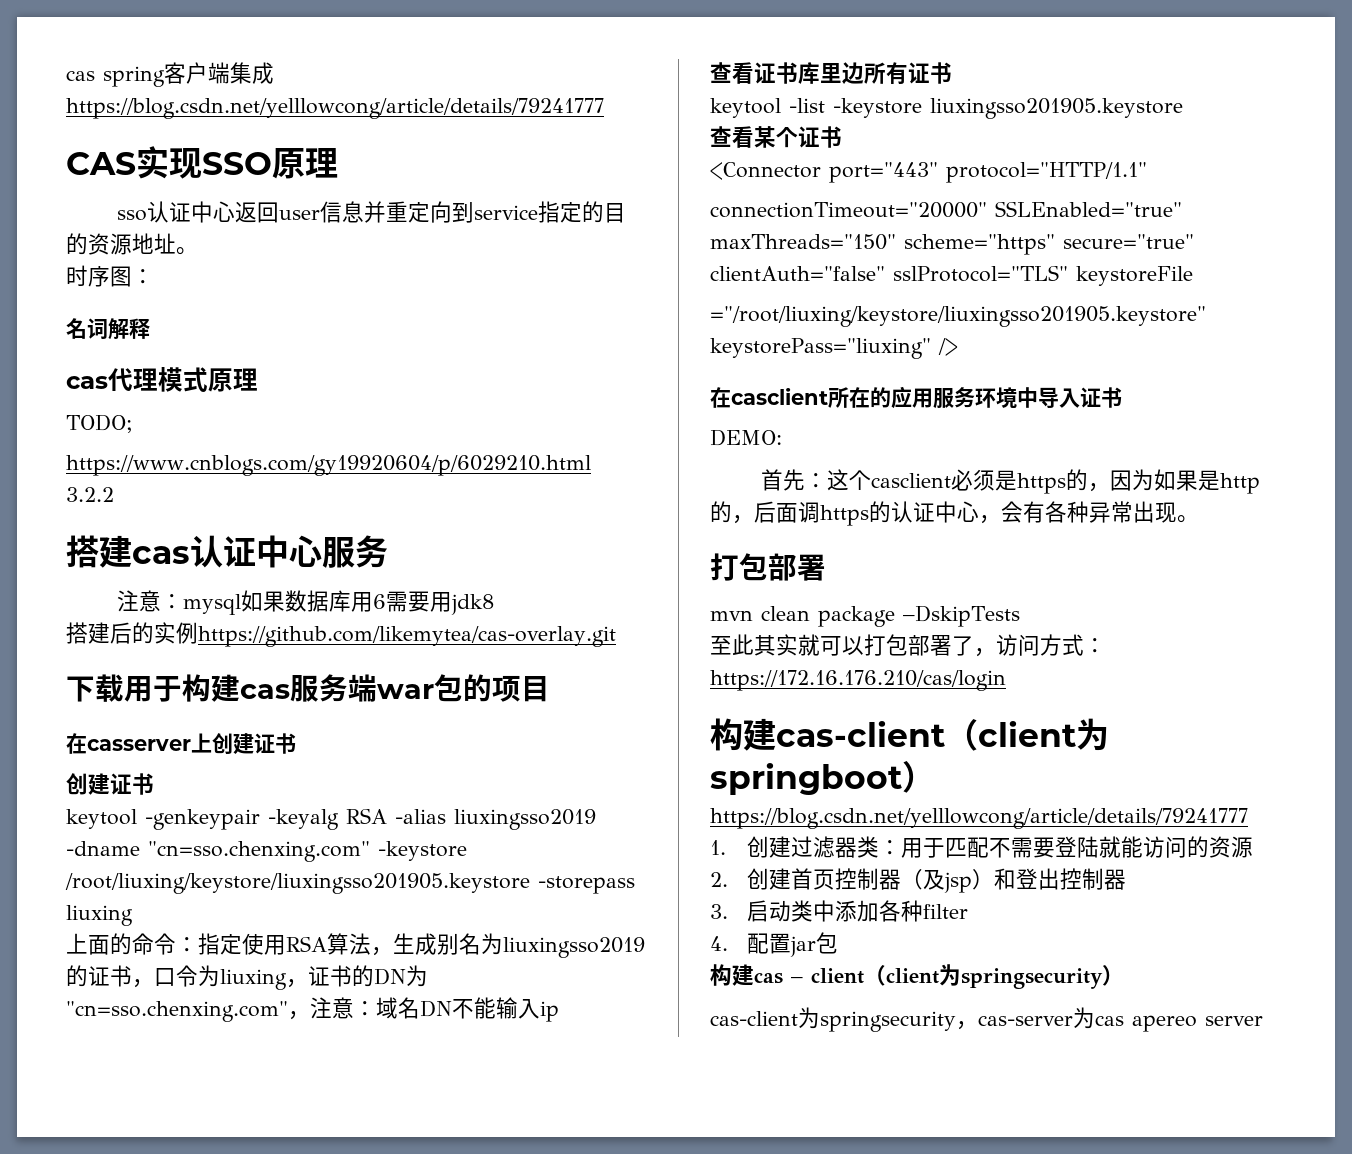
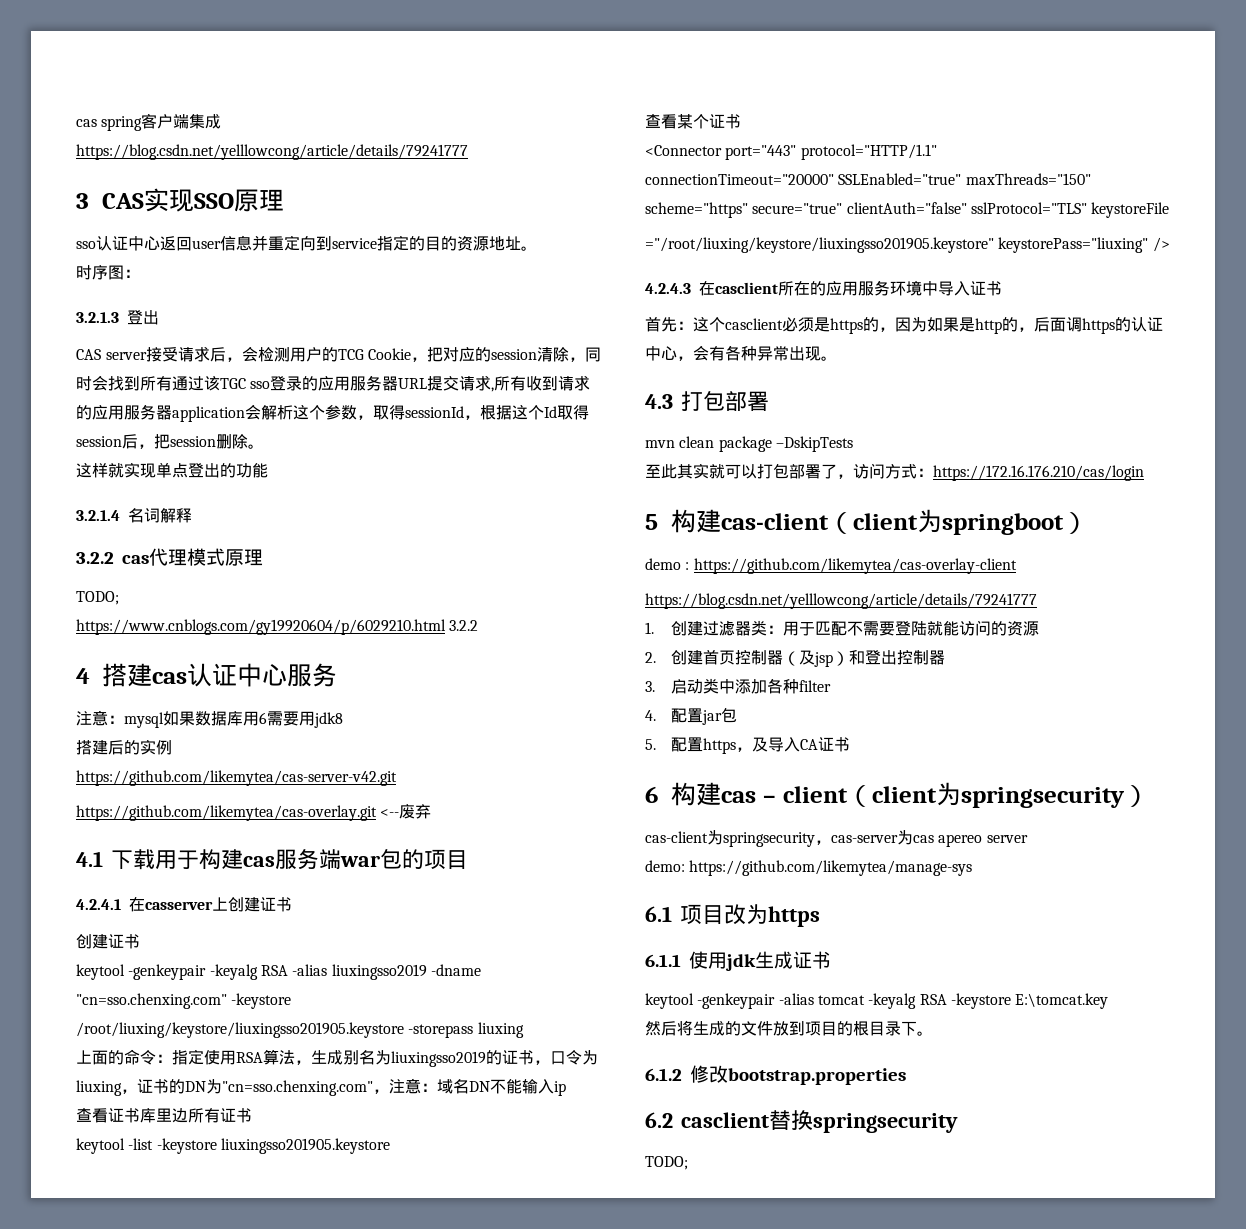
- CAS实现SSO原理
+ 3 CAS实现SSO原理
- 名词解释
+ 3.2.1.3登出
+ CAS server接受请求后，会检测用户的TCG Cookie，把对应的session清除，同时会找到所有通过该TGC sso登录的应用服务器URL提交请求,所有收到请求的应用服务器application会解析这个参数，取得sessionId，根据这个Id取得session后，把session删除。
+ 这样就实现单点登出的功能
+ 3.2.1.4名词解释
- cas代理模式原理
+ 3.2.2 cas代理模式原理
- 搭建cas认证中心服务
+ 4搭建cas认证中心服务
- 搭建后的实例https://github.com/likemytea/cas-overlay.git
- 下载用于构建cas服务端war包的项目
+ 搭建后的实例
+ https://github.com/likemytea/cas-server-v42.git
+ https://github.com/likemytea/cas-overlay.git <--废弃
+ 4.1下载用于构建cas服务端war包的项目
- 在casserver上创建证书
+ 4.2.4.1在casserver上创建证书
- 在casclient所在的应用服务环境中导入证书
+ 4.2.4.3在casclient所在的应用服务环境中导入证书
- DEMO:
  首先：这个casclient必须是https的，因为如果是http的，后面调https的认证中心，会有各种异常出现。
- 打包部署
+ 4.3打包部署
- 构建cas-client（client为springboot）
+ 5构建cas-client（client为springboot）
+ demo : https://github.com/likemytea/cas-overlay-client
- 构建cas – client（client为springsecurity）
+ 5.配置https，及导入CA证书
+ 6构建cas – client（client为springsecurity）
+ demo: https://github.com/likemytea/manage-sys
+ 6.1项目改为https
+ 6.1.1使用jdk生成证书
+ keytool -genkeypair -alias tomcat -keyalg RSA -keystore E:\tomcat.key
+ 然后将生成的文件放到项目的根目录下。
+ 6.1.2修改bootstrap.properties
+ 6.2 casclient替换springsecurity
+ TODO;

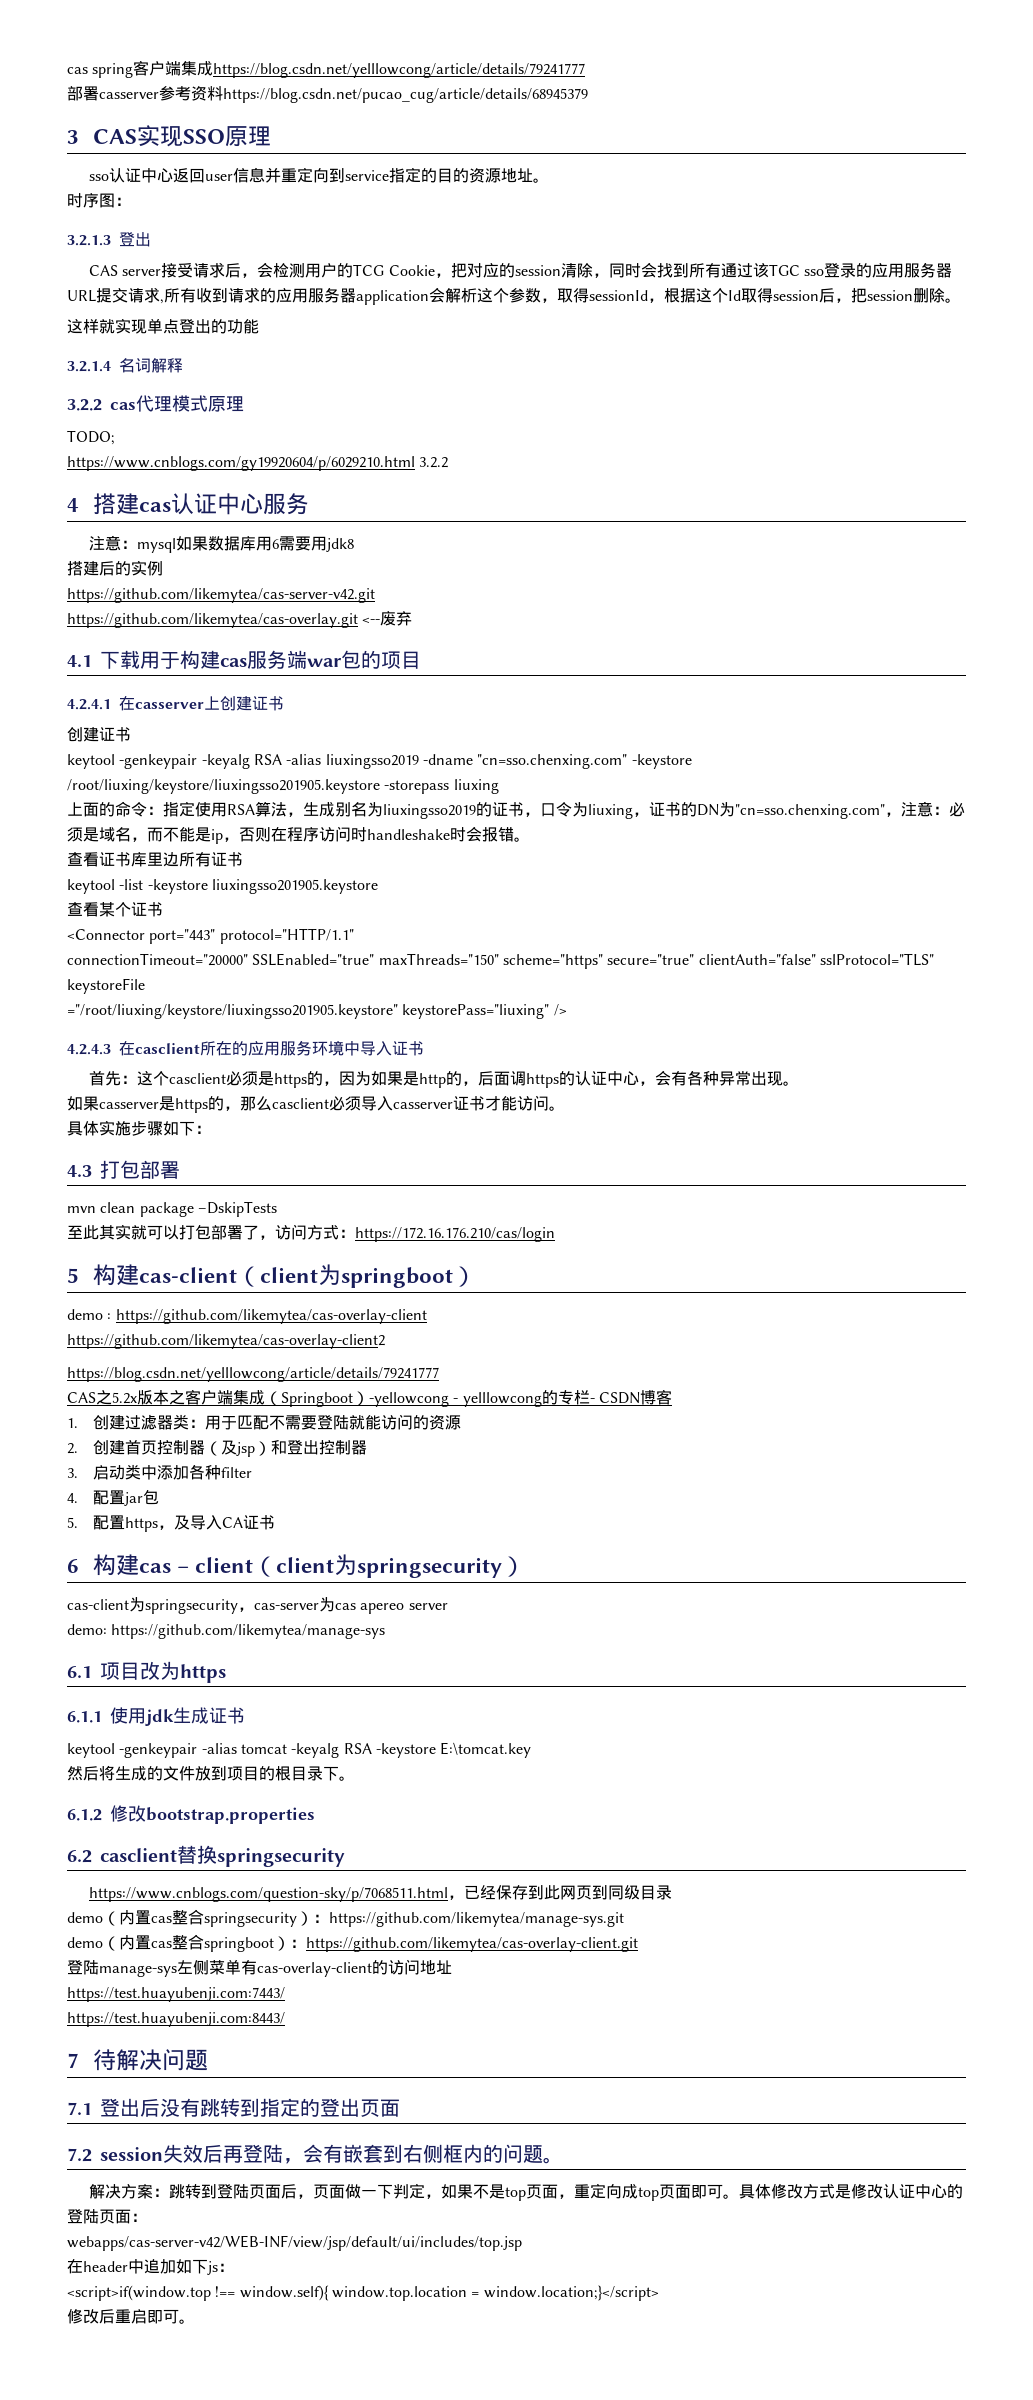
+ 部署casserver参考资料https://blog.csdn.net/pucao_cug/article/details/68945379
- 上面的命令：指定使用RSA算法，生成别名为liuxingsso2019的证书，口令为liuxing，证书的DN为"cn=sso.chenxing.com"，注意：域名DN不能输入ip
+ 上面的命令：指定使用RSA算法，生成别名为liuxingsso2019的证书，口令为liuxing，证书的DN为"cn=sso.chenxing.com"，注意：必须是域名，而不能是ip，否则在程序访问时handleshake时会报错。
+ 如果casserver是https的，那么casclient必须导入casserver证书才能访问。
+ 具体实施步骤如下：
  demo : https://github.com/likemytea/cas-overlay-client
+ https://github.com/likemytea/cas-overlay-client2
  https://blog.csdn.net/yelllowcong/article/details/79241777
+ CAS之5.2x版本之客户端集成（Springboot）-yellowcong - yelllowcong的专栏- CSDN博客
  6.2 casclient替换springsecurity
- TODO;
+ https://www.cnblogs.com/question-sky/p/7068511.html，已经保存到此网页到同级目录
+ demo（内置cas整合springsecurity）：https://github.com/likemytea/manage-sys.git
+ demo（内置cas整合springboot）：https://github.com/likemytea/cas-overlay-client.git
+ 登陆manage-sys左侧菜单有cas-overlay-client的访问地址
+ https://test.huayubenji.com:7443/
+ https://test.huayubenji.com:8443/
+ 7待解决问题
+ 7.1登出后没有跳转到指定的登出页面
+ 7.2 session失效后再登陆，会有嵌套到右侧框内的问题。
+ 解决方案：跳转到登陆页面后，页面做一下判定，如果不是top页面，重定向成top页面即可。具体修改方式是修改认证中心的登陆页面：
+ webapps/cas-server-v42/WEB-INF/view/jsp/default/ui/includes/top.jsp
+ 在header中追加如下js：
+ <script>if(window.top !== window.self){ window.top.location = window.location;}</script>
+ 修改后重启即可。

